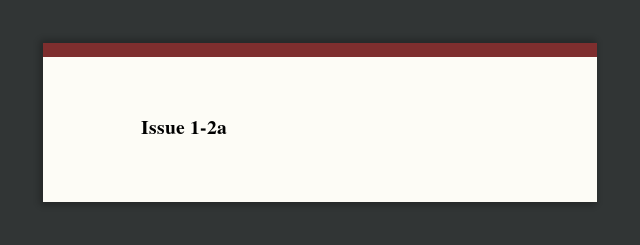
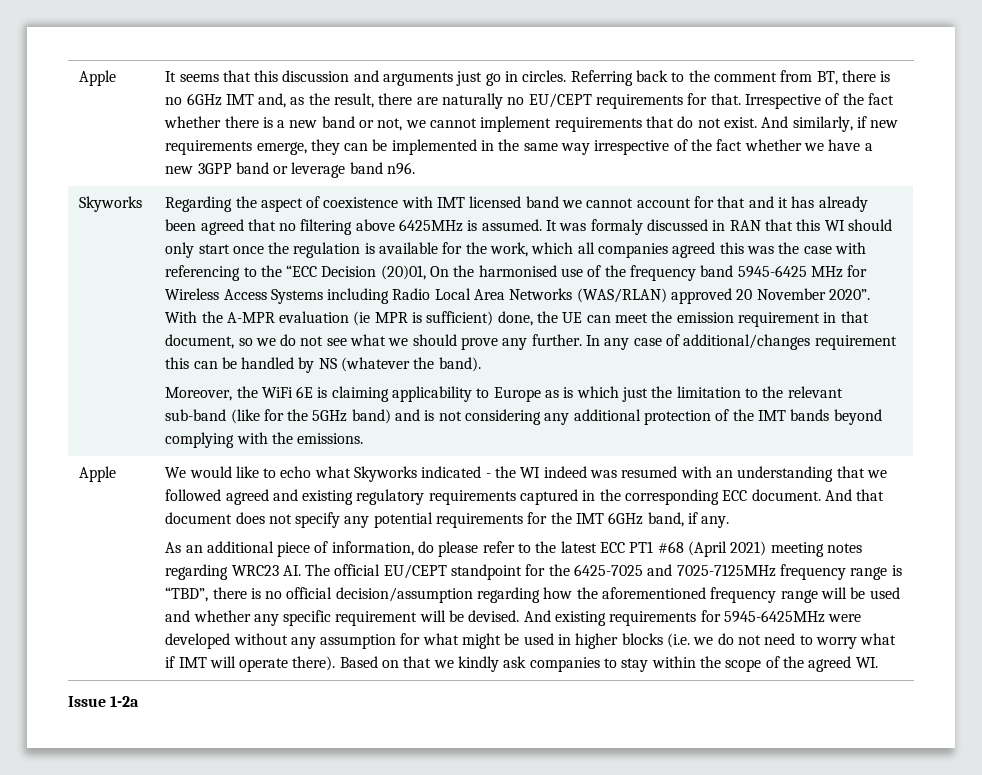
+ Apple | It seems that this discussion and arguments just go in circles. Referring back to the comment from BT, there is no 6GHz IMT and, as the result, there are naturally no EU/CEPT requirements for that. Irrespective of the fact whether there is a new band or not, we cannot implement requirements that do not exist. And similarly, if new requirements emerge, they can be implemented in the same way irrespective of the fact whether we have a new 3GPP band or leverage band n96.
+ Skyworks | Regarding the aspect of coexistence with IMT licensed band we cannot account for that and it has already been agreed that no filtering above 6425MHz is assumed. It was formaly discussed in RAN that this WI should only start once the regulation is available for the work, which all companies agreed this was the case with referencing to the “ECC Decision (20)01, On the harmonised use of the frequency band 5945-6425 MHz for Wireless Access Systems including Radio Local Area Networks (WAS/RLAN) approved 20 November 2020”. With the A-MPR evaluation (ie MPR is sufficient) done, the UE can meet the emission requirement in that document, so we do not see what we should prove any further. In any case of additional/changes requirement this can be handled by NS (whatever the band).
+ Moreover, the WiFi 6E is claiming applicability to Europe as is which just the limitation to the relevant sub-band (like for the 5GHz band) and is not considering any additional protection of the IMT bands beyond complying with the emissions.
+ Apple | We would like to echo what Skyworks indicated - the WI indeed was resumed with an understanding that we followed agreed and existing regulatory requirements captured in the corresponding ECC document. And that document does not specify any potential requirements for the IMT 6GHz band, if any.
+ As an additional piece of information, do please refer to the latest ECC PT1 #68 (April 2021) meeting notes regarding WRC23 AI. The official EU/CEPT standpoint for the 6425-7025 and 7025-7125MHz frequency range is “TBD”, there is no official decision/assumption regarding how the aforementioned frequency range will be used and whether any specific requirement will be devised. And existing requirements for 5945-6425MHz were developed without any assumption for what might be used in higher blocks (i.e. we do not need to worry what if IMT will operate there). Based on that we kindly ask companies to stay within the scope of the agreed WI.

